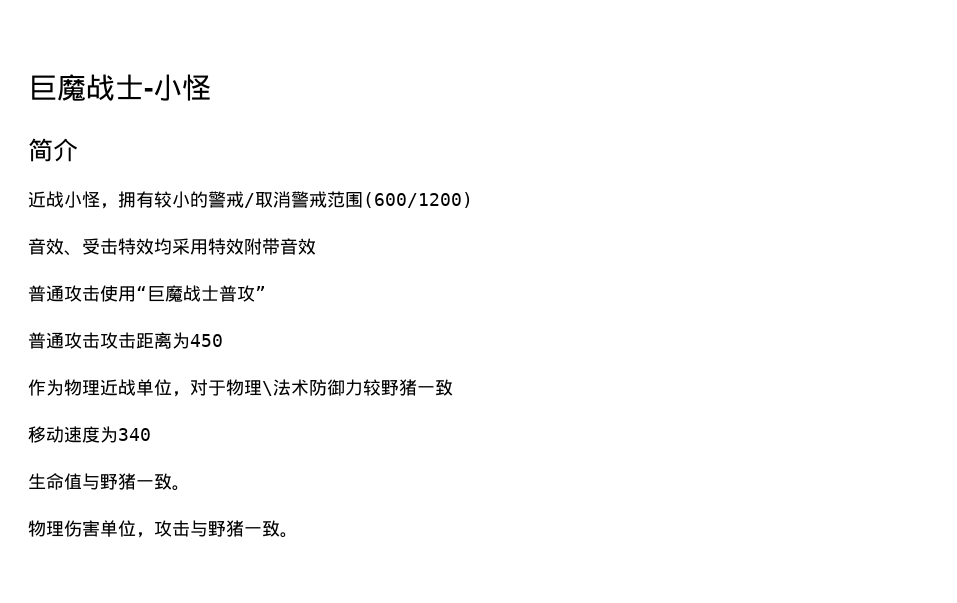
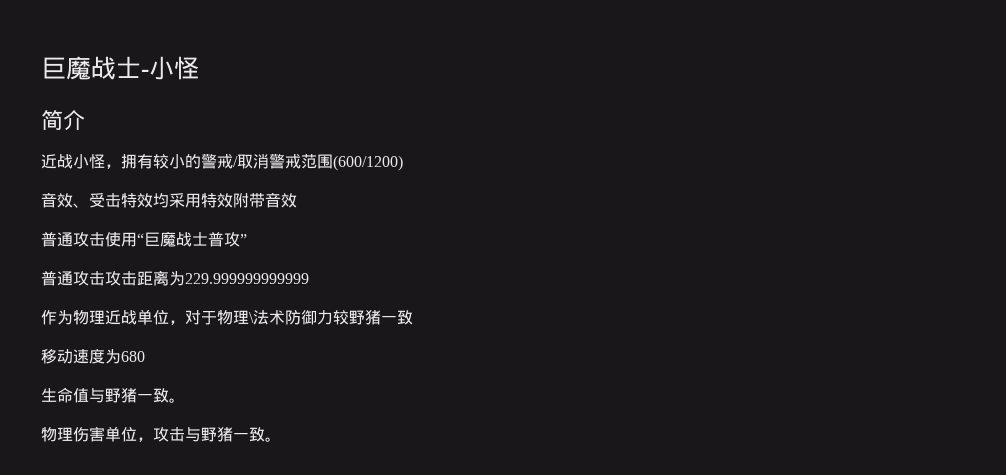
- 普通攻击攻击距离为450
+ 普通攻击攻击距离为229.999999999999
- 移动速度为340
+ 移动速度为680

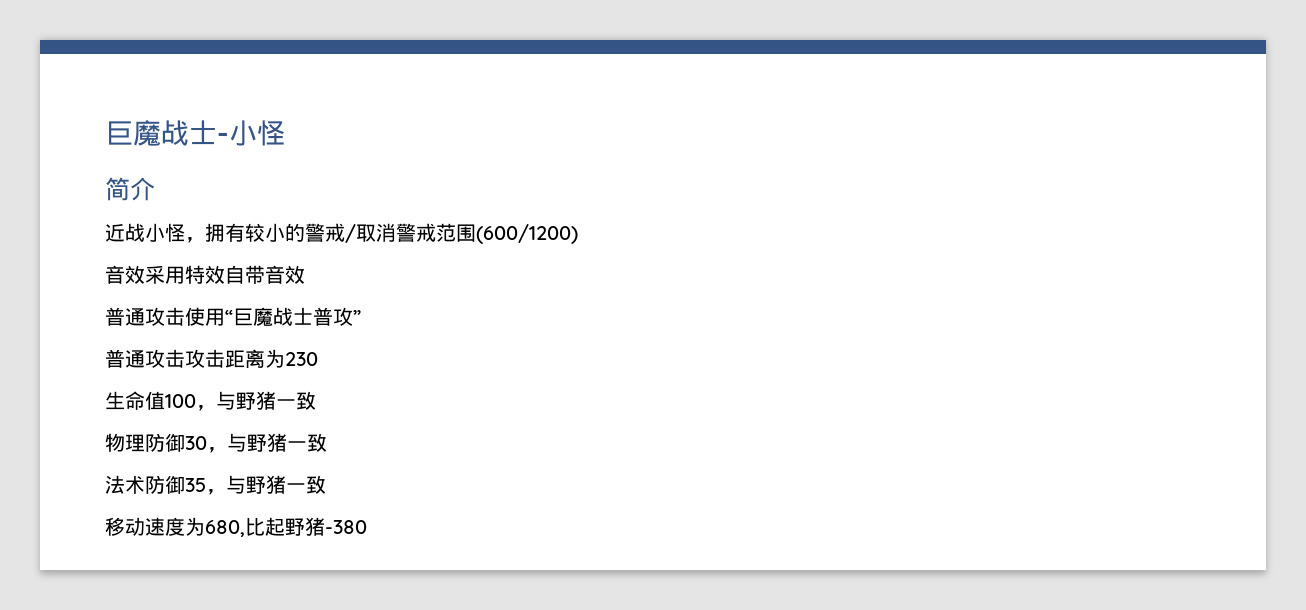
- 音效、受击特效均采用特效附带音效
+ 音效采用特效自带音效
- 普通攻击攻击距离为229.999999999999
- 作为物理近战单位，对于物理\法术防御力较野猪一致
+ 普通攻击攻击距离为230
+ 生命值100，与野猪一致
+ 物理防御30，与野猪一致
+ 法术防御35，与野猪一致
- 移动速度为680
- 生命值与野猪一致。
- 物理伤害单位，攻击与野猪一致。
+ 移动速度为680,比起野猪-380

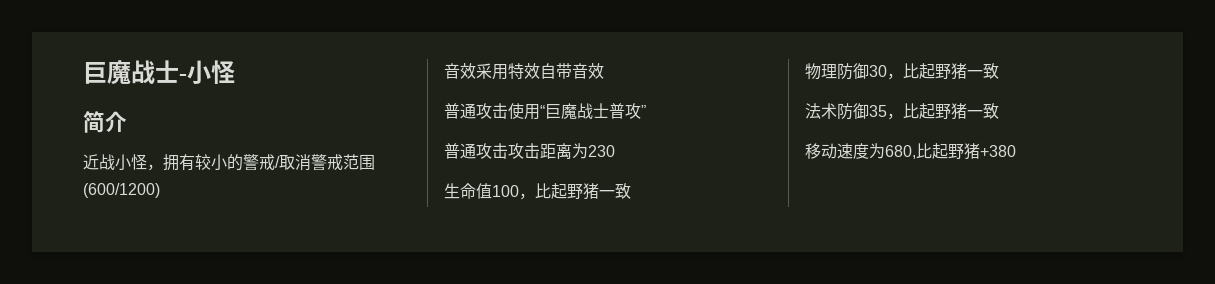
- 生命值100，与野猪一致
+ 生命值100，比起野猪一致
- 物理防御30，与野猪一致
+ 物理防御30，比起野猪一致
- 法术防御35，与野猪一致
+ 法术防御35，比起野猪一致
- 移动速度为680,比起野猪-380
+ 移动速度为680,比起野猪+380

